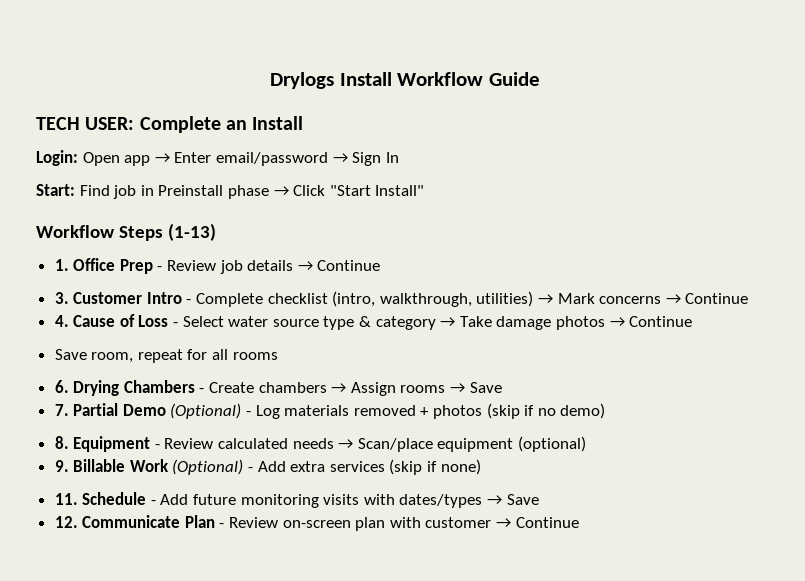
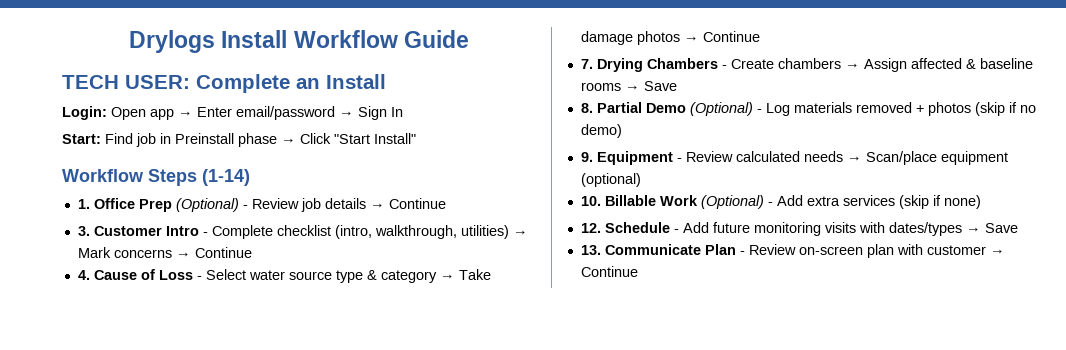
- Workflow Steps (1-13)
+ Workflow Steps (1-14)
- 1. Office Prep - Review job details → Continue
+ 1. Office Prep (Optional) - Review job details → Continue
- Save room, repeat for all rooms
- 6. Drying Chambers - Create chambers → Assign rooms → Save
+ 7. Drying Chambers - Create chambers → Assign affected & baseline rooms → Save
- 7. Partial Demo (Optional) - Log materials removed + photos (skip if no demo)
+ 8. Partial Demo (Optional) - Log materials removed + photos (skip if no demo)
- 8. Equipment - Review calculated needs → Scan/place equipment (optional)
+ 9. Equipment - Review calculated needs → Scan/place equipment (optional)
- 9. Billable Work (Optional) - Add extra services (skip if none)
+ 10. Billable Work (Optional) - Add extra services (skip if none)
- 11. Schedule - Add future monitoring visits with dates/types → Save
+ 12. Schedule - Add future monitoring visits with dates/types → Save
- 12. Communicate Plan - Review on-screen plan with customer → Continue
+ 13. Communicate Plan - Review on-screen plan with customer → Continue

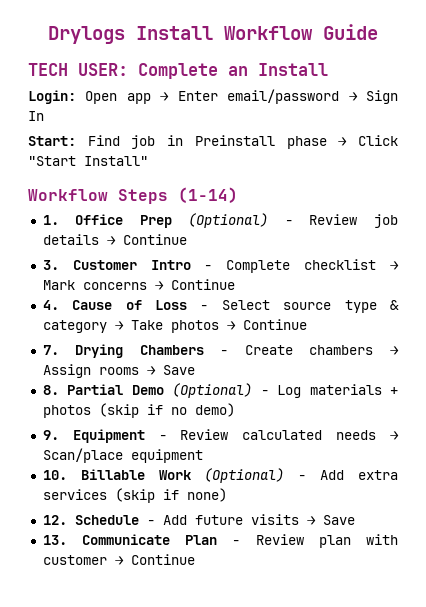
- 3. Customer Intro - Complete checklist (intro, walkthrough, utilities) → Mark concerns → Continue
+ 3. Customer Intro - Complete checklist → Mark concerns → Continue
- 4. Cause of Loss - Select water source type & category → Take damage photos → Continue
+ 4. Cause of Loss - Select source type & category → Take photos → Continue
- 7. Drying Chambers - Create chambers → Assign affected & baseline rooms → Save
+ 7. Drying Chambers - Create chambers → Assign rooms → Save
- 8. Partial Demo (Optional) - Log materials removed + photos (skip if no demo)
+ 8. Partial Demo (Optional) - Log materials + photos (skip if no demo)
- 9. Equipment - Review calculated needs → Scan/place equipment (optional)
+ 9. Equipment - Review calculated needs → Scan/place equipment
- 12. Schedule - Add future monitoring visits with dates/types → Save
+ 12. Schedule - Add future visits → Save
- 13. Communicate Plan - Review on-screen plan with customer → Continue
+ 13. Communicate Plan - Review plan with customer → Continue

